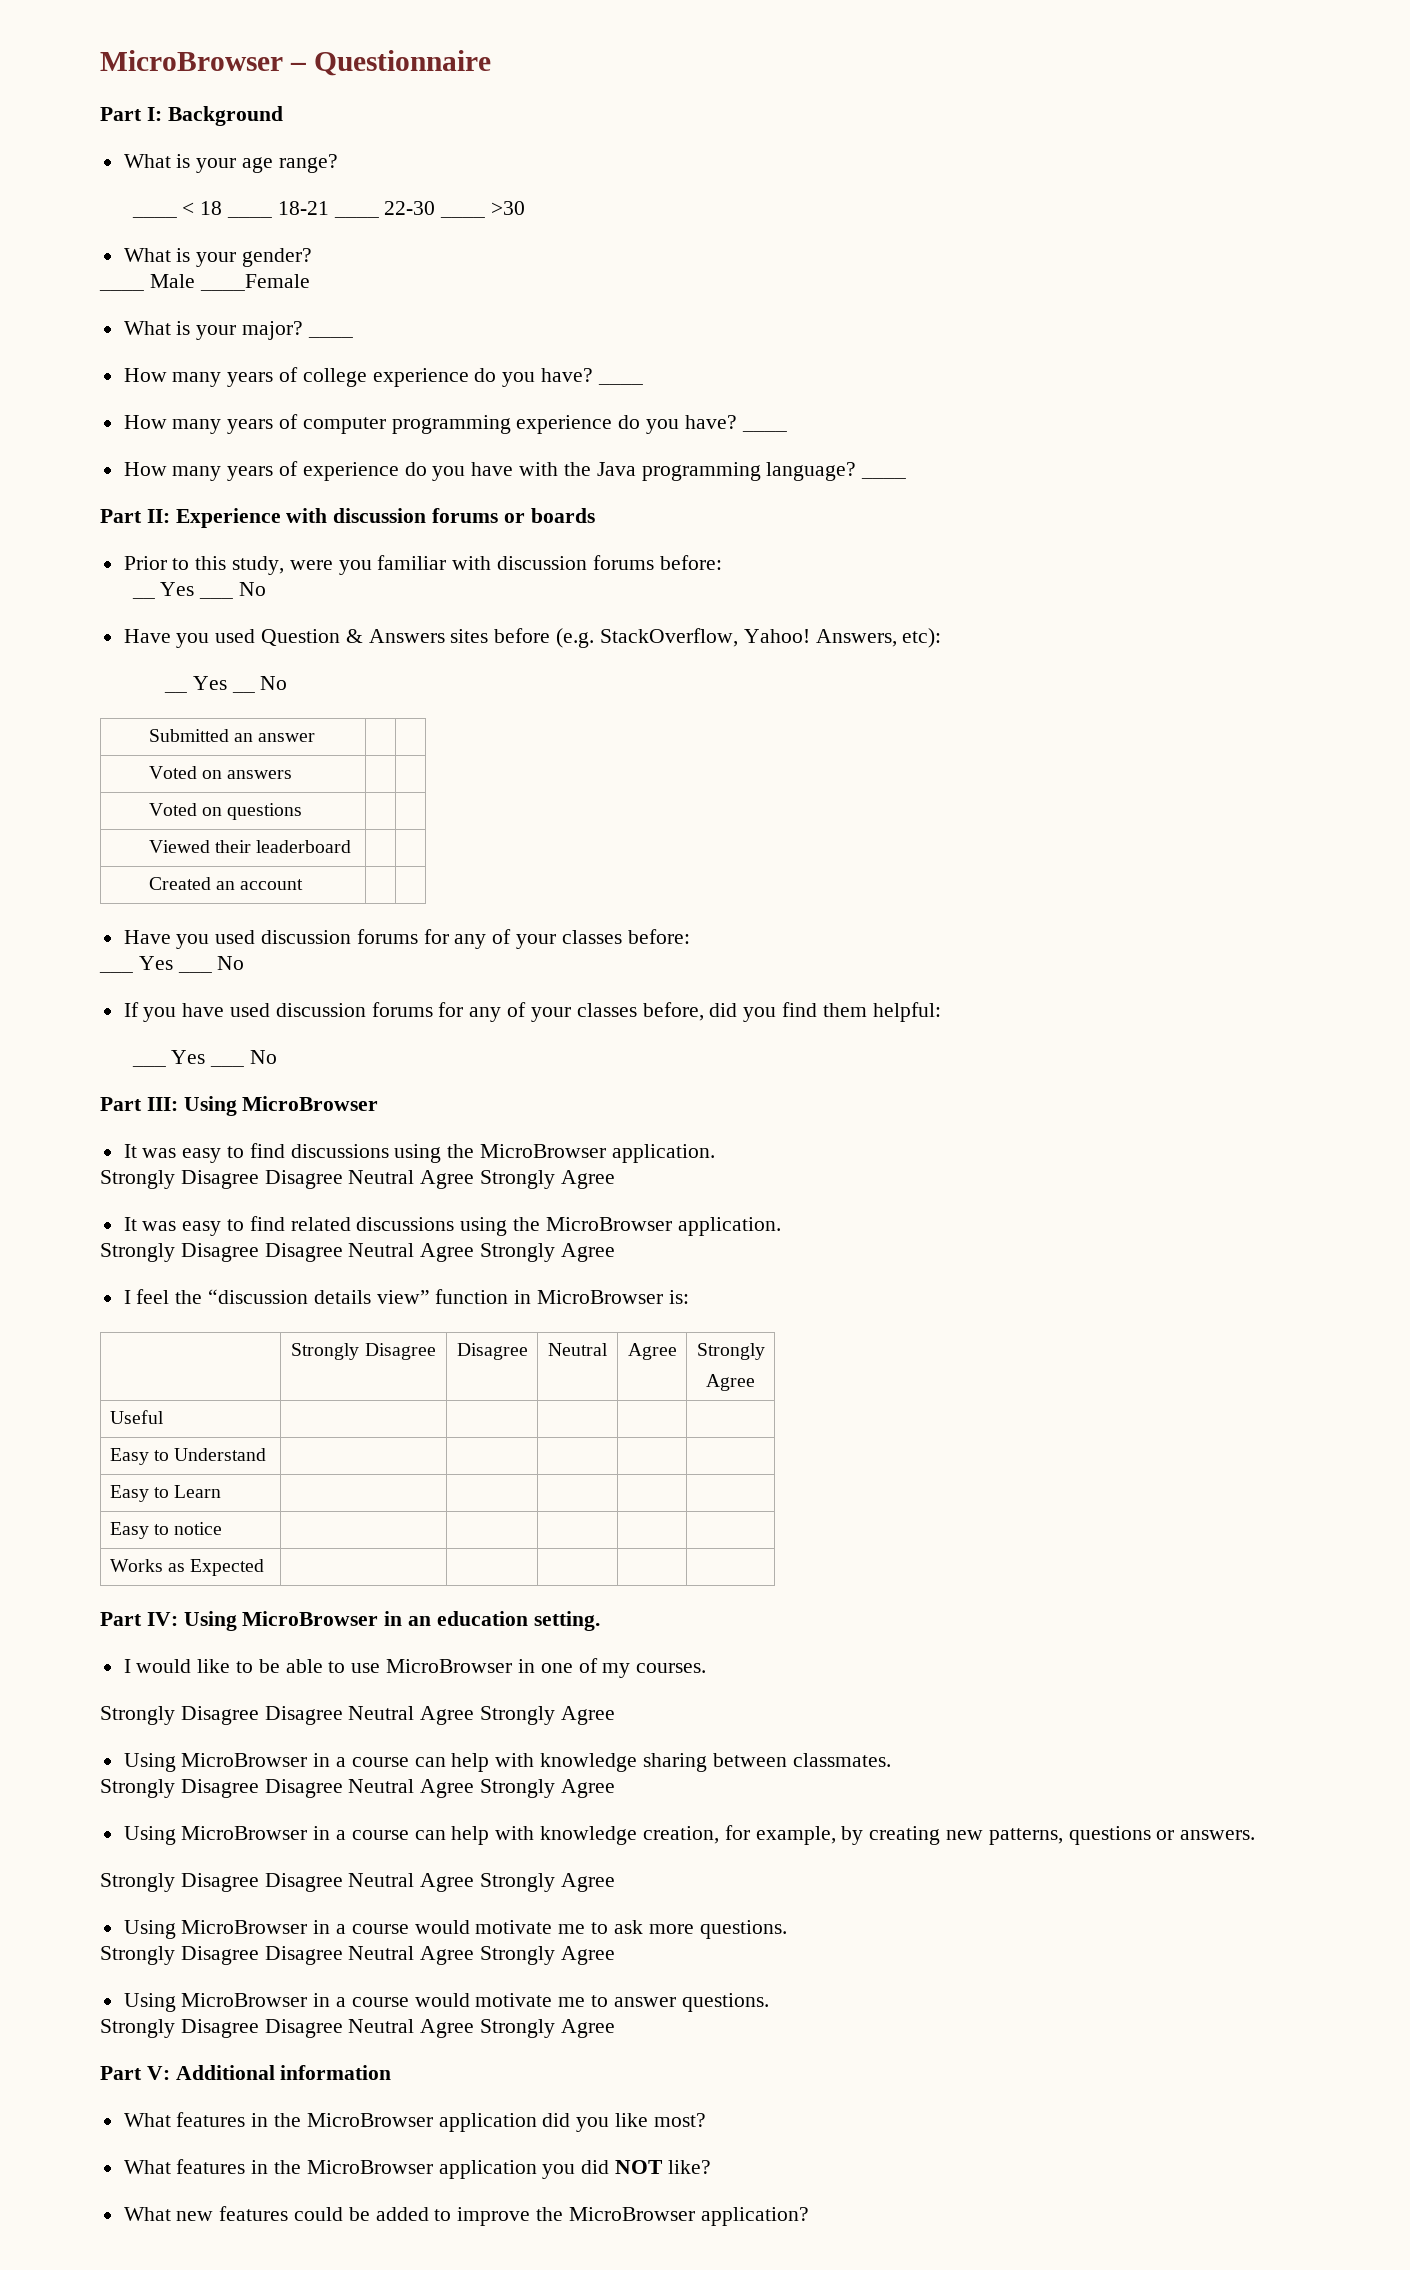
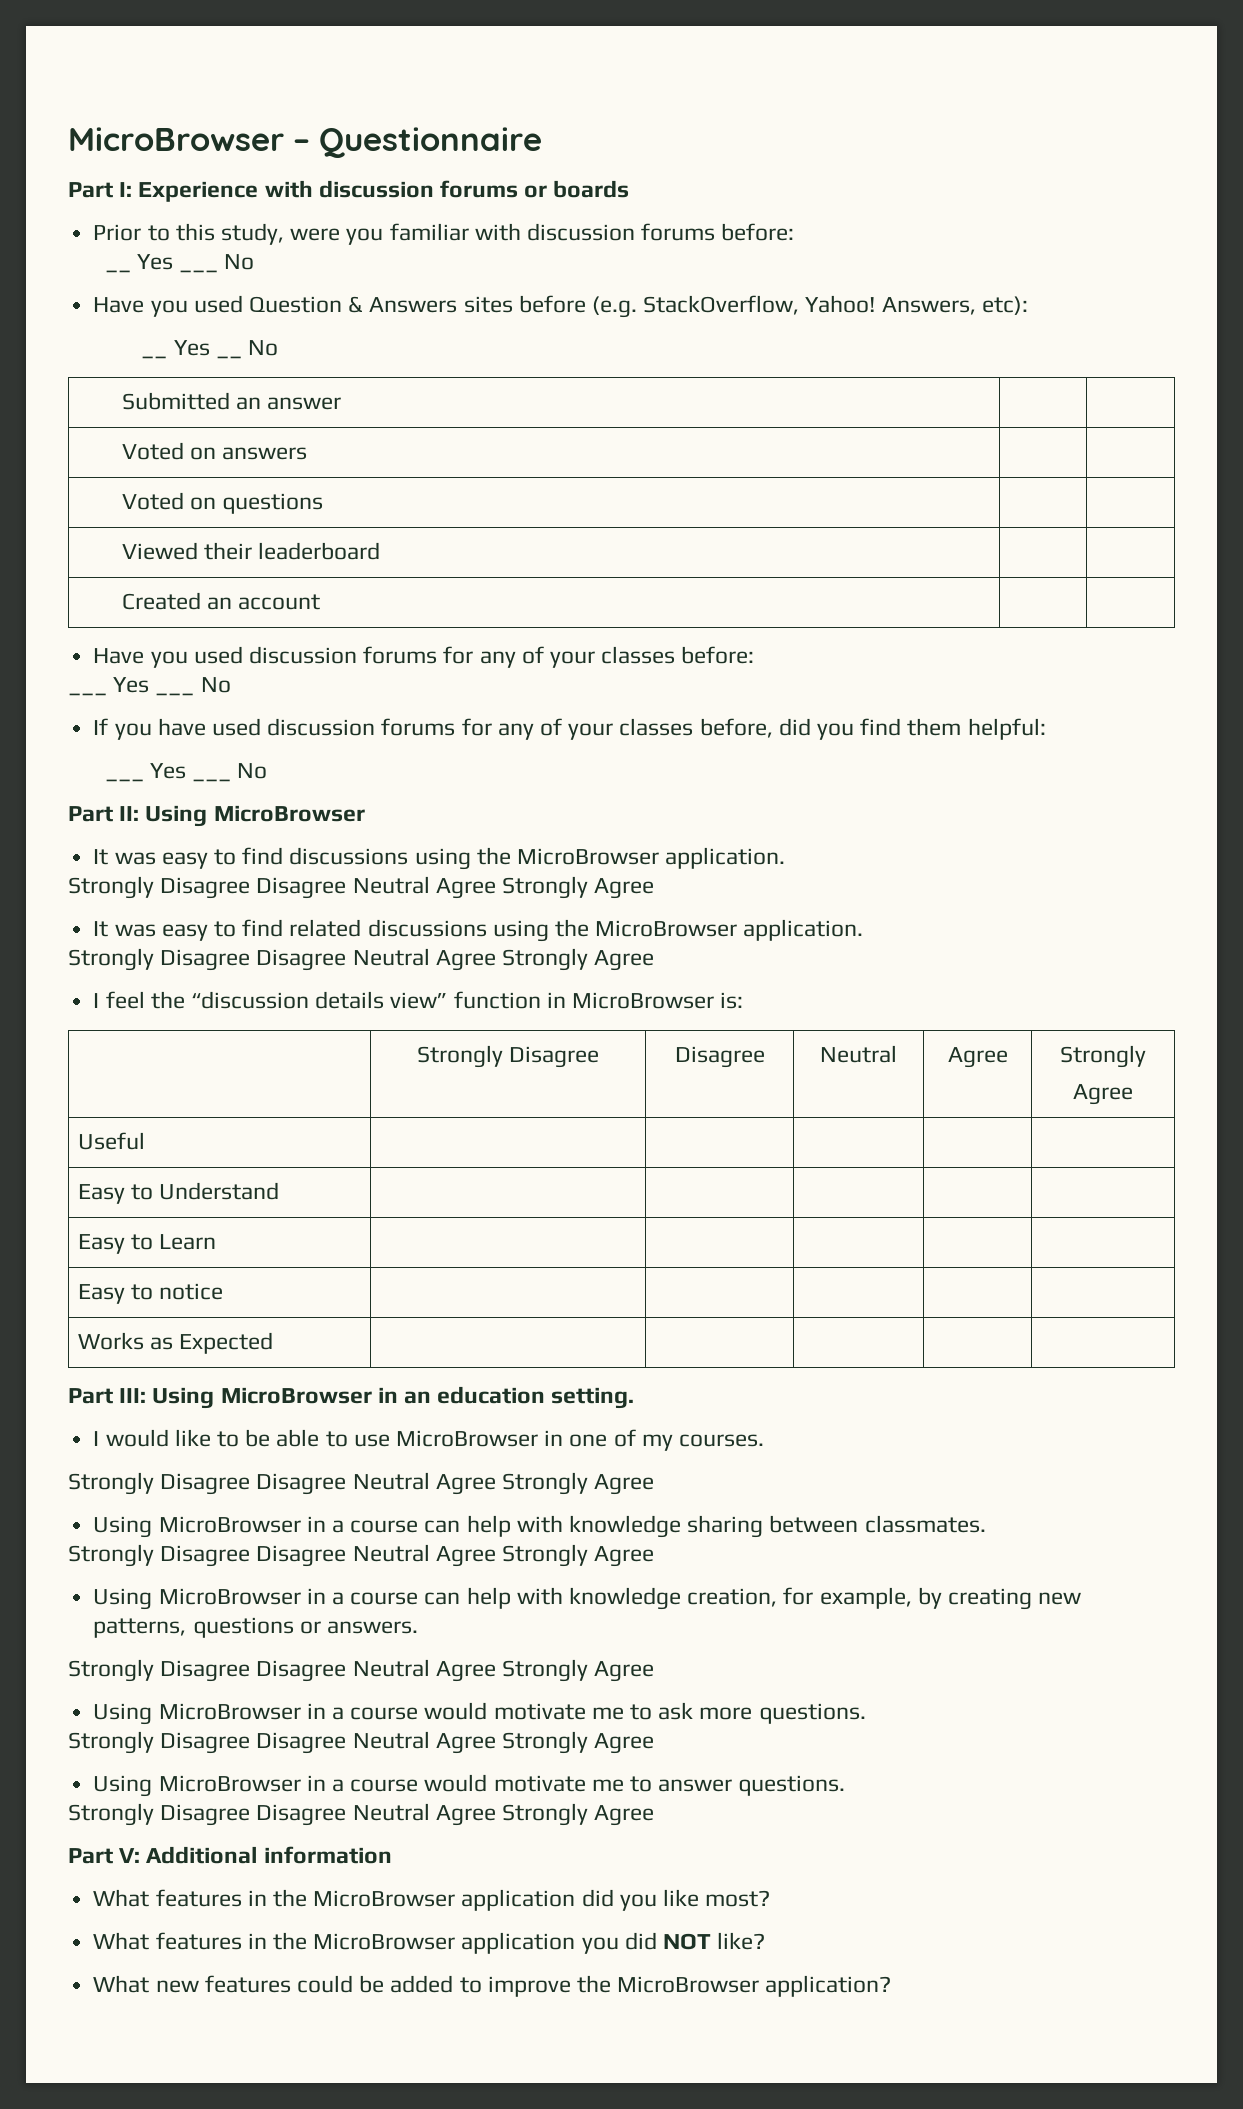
- Part I: Background
- What is your age range?
- ____ < 18 ____ 18-21 ____ 22-30 ____ >30
- What is your gender?
- ____ Male ____Female
- What is your major? ____
- How many years of college experience do you have? ____
- How many years of computer programming experience do you have? ____
- How many years of experience do you have with the Java programming language? ____
- Part II: Experience with discussion forums or boards
+ Part I: Experience with discussion forums or boards
- Part III: Using MicroBrowser
+ Part II: Using MicroBrowser
- Part IV: Using MicroBrowser in an education setting.
+ Part III: Using MicroBrowser in an education setting.

